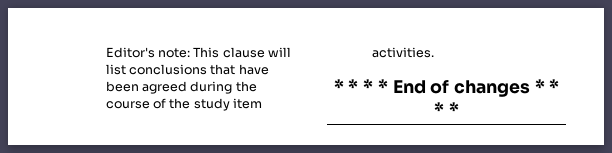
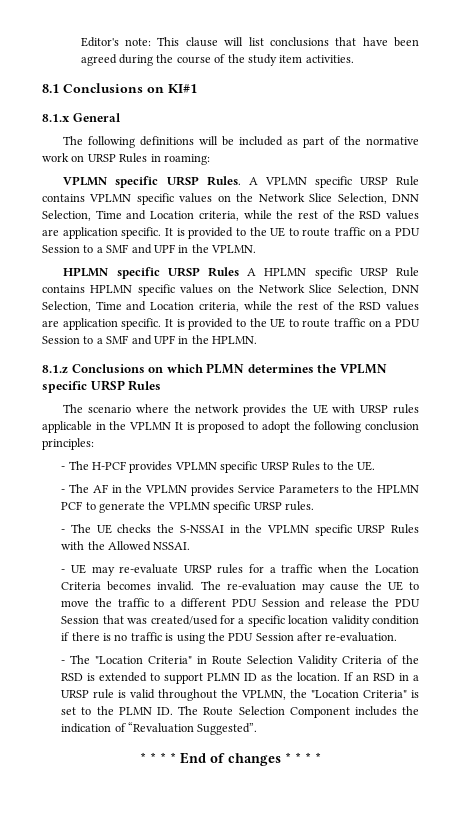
+ 8.1 Conclusions on KI#1
+ 8.1.x General
+ The following definitions will be included as part of the normative work on URSP Rules in roaming:
+ VPLMN specific URSP Rules. A VPLMN specific URSP Rule contains VPLMN specific values on the Network Slice Selection, DNN Selection, Time and Location criteria, while the rest of the RSD values are application specific. It is provided to the UE to route traffic on a PDU Session to a SMF and UPF in the VPLMN.
+ HPLMN specific URSP Rules A HPLMN specific URSP Rule contains HPLMN specific values on the Network Slice Selection, DNN Selection, Time and Location criteria, while the rest of the RSD values are application specific. It is provided to the UE to route traffic on a PDU Session to a SMF and UPF in the HPLMN.
+ 8.1.z Conclusions on which PLMN determines the VPLMN specific URSP Rules
+ The scenario where the network provides the UE with URSP rules applicable in the VPLMN It is proposed to adopt the following conclusion principles:
+ - The H-PCF provides VPLMN specific URSP Rules to the UE.
+ - The AF in the VPLMN provides Service Parameters to the HPLMN PCF to generate the VPLMN specific URSP rules.
+ - The UE checks the S-NSSAI in the VPLMN specific URSP Rules with the Allowed NSSAI.
+ - UE may re-evaluate URSP rules for a traffic when the Location Criteria becomes invalid. The re-evaluation may cause the UE to move the traffic to a different PDU Session and release the PDU Session that was created/used for a specific location validity condition if there is no traffic is using the PDU Session after re-evaluation.
+ - The "Location Criteria" in Route Selection Validity Criteria of the RSD is extended to support PLMN ID as the location. If an RSD in a URSP rule is valid throughout the VPLMN, the "Location Criteria" is set to the PLMN ID. The Route Selection Component includes the indication of “Revaluation Suggested”.

